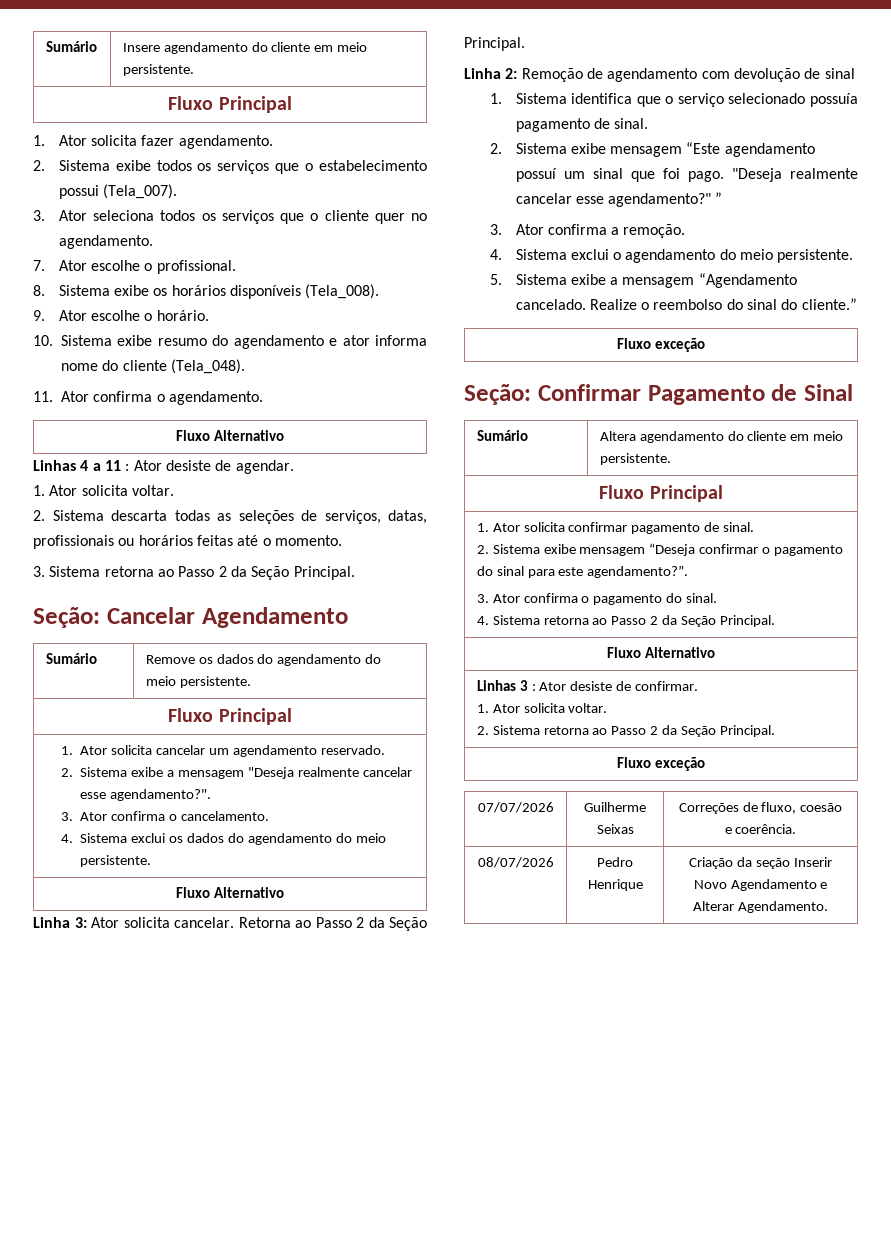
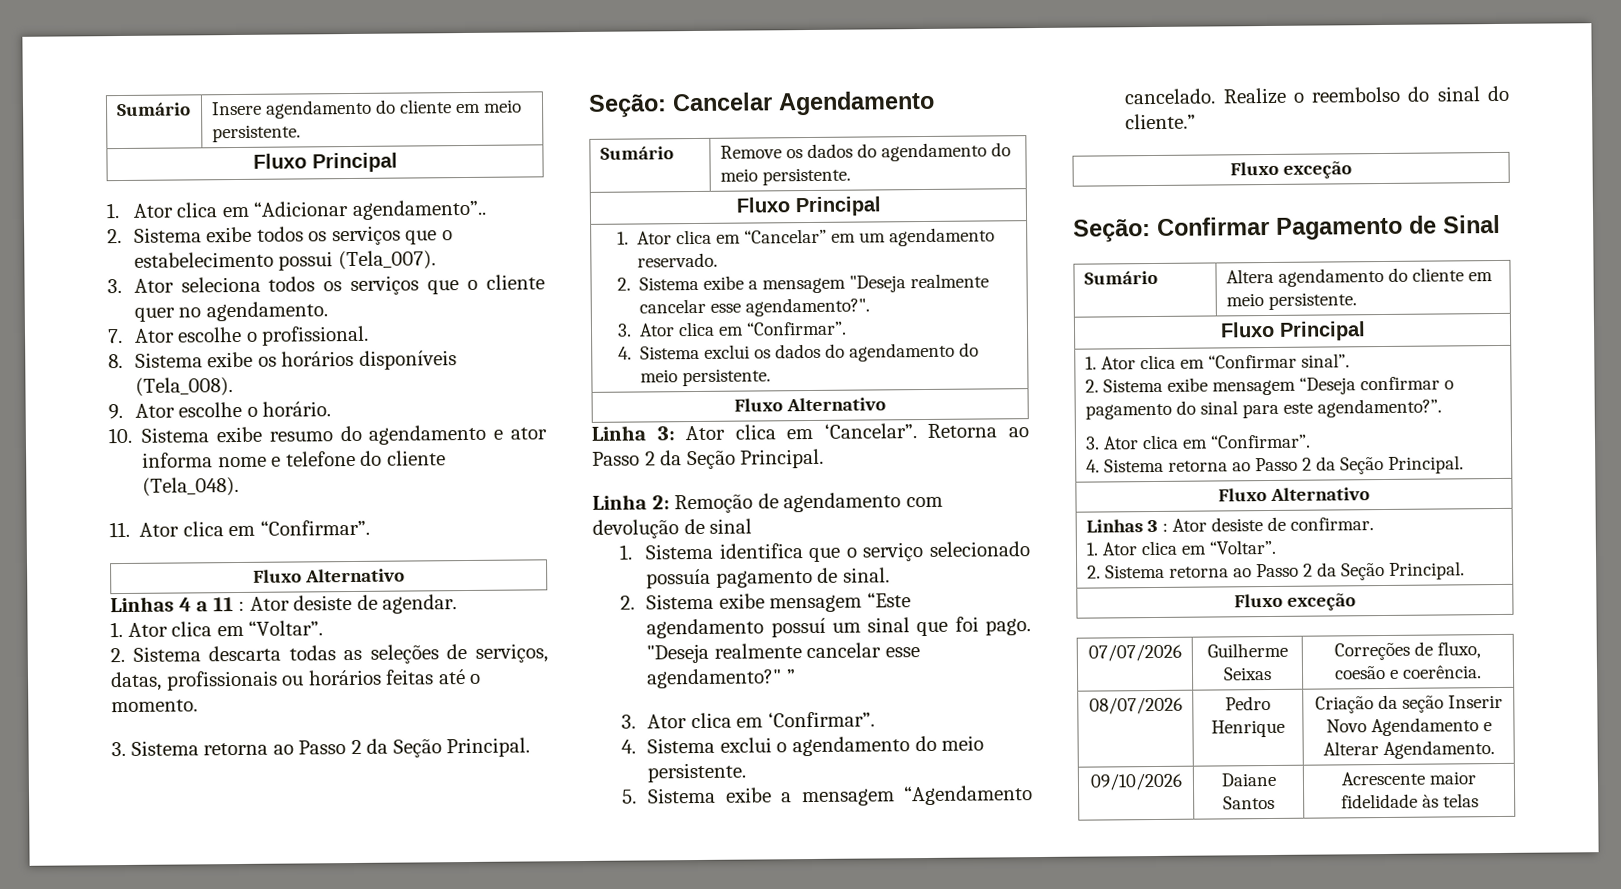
- 1. Ator solicita fazer agendamento.
+ 1. Ator clica em “Adicionar agendamento”..
- 10. Sistema exibe resumo do agendamento e ator informa nome do cliente (Tela_048).
+ 10. Sistema exibe resumo do agendamento e ator informa nome e telefone do cliente (Tela_048).
- 11. Ator confirma o agendamento.
+ 11. Ator clica em “Confirmar”.
  Linhas 4 a 11 : Ator desiste de agendar.
- 1. Ator solicita voltar.
+ 1. Ator clica em “Voltar”.
- 1. Ator solicita cancelar um agendamento reservado.
+ 1. Ator clica em “Cancelar” em um agendamento reservado.
  2. Sistema exibe a mensagem "Deseja realmente cancelar esse agendamento?".
- 3. Ator confirma o cancelamento.
+ 3. Ator clica em “Confirmar”.
- Linha 3: Ator solicita cancelar.
+ Linha 3: Ator clica em ‘Cancelar”.
- 3. Ator confirma a remoção.
+ 3. Ator clica em ‘Confirmar”.
- 1. Ator solicita confirmar pagamento de sinal.
+ 1. Ator clica em “Confirmar sinal”.
  2. Sistema exibe mensagem “Deseja confirmar o pagamento do sinal para este agendamento?”.
- 3. Ator confirma o pagamento do sinal.
+ 3. Ator clica em “Confirmar”.
  Linhas 3 : Ator desiste de confirmar.
- 1. Ator solicita voltar.
+ 1. Ator clica em “Voltar”.
+ 09/10/2026 | Daiane Santos | Acrescente maior fidelidade às telas

